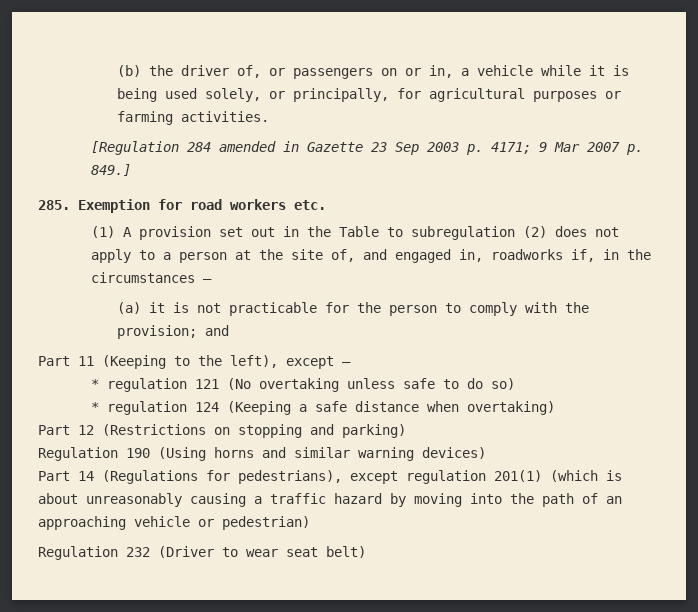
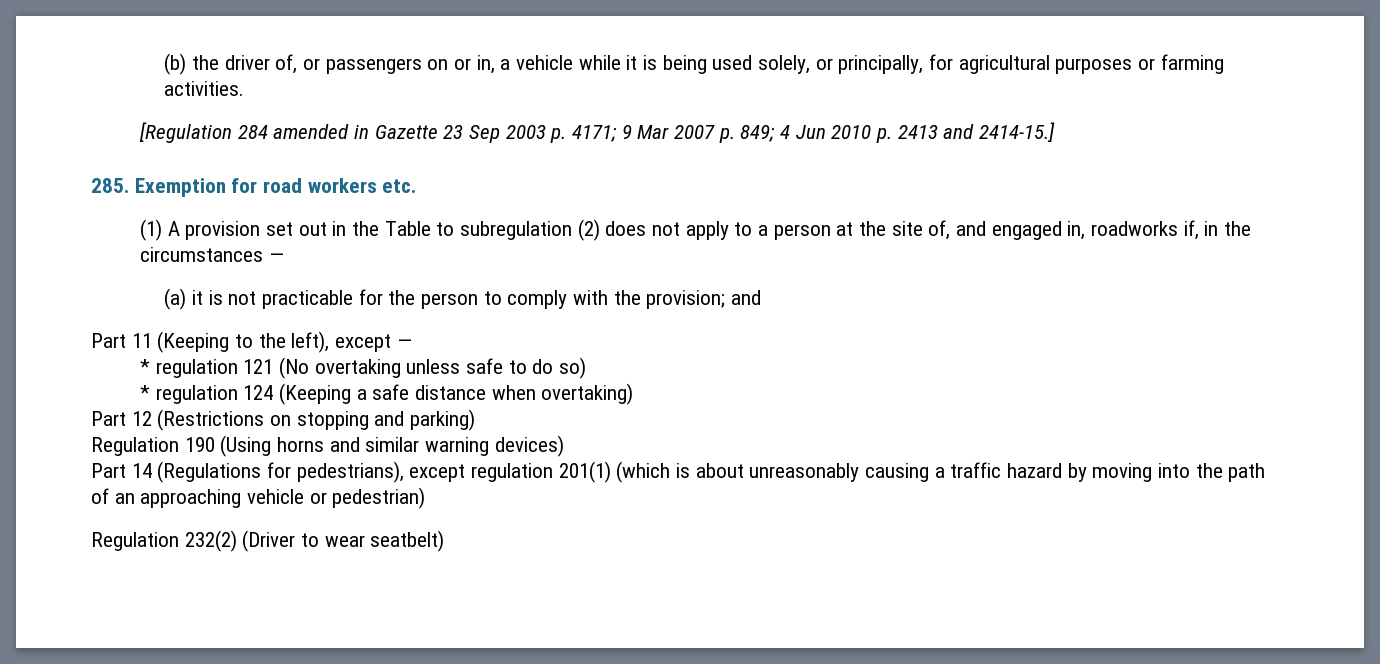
- [Regulation 284 amended in Gazette 23 Sep 2003 p. 4171; 9 Mar 2007 p. 849.]
+ [Regulation 284 amended in Gazette 23 Sep 2003 p. 4171; 9 Mar 2007 p. 849; 4 Jun 2010 p. 2413 and 2414-15.]
- Regulation 232 (Driver to wear seat belt)
+ Regulation 232(2) (Driver to wear seatbelt)

